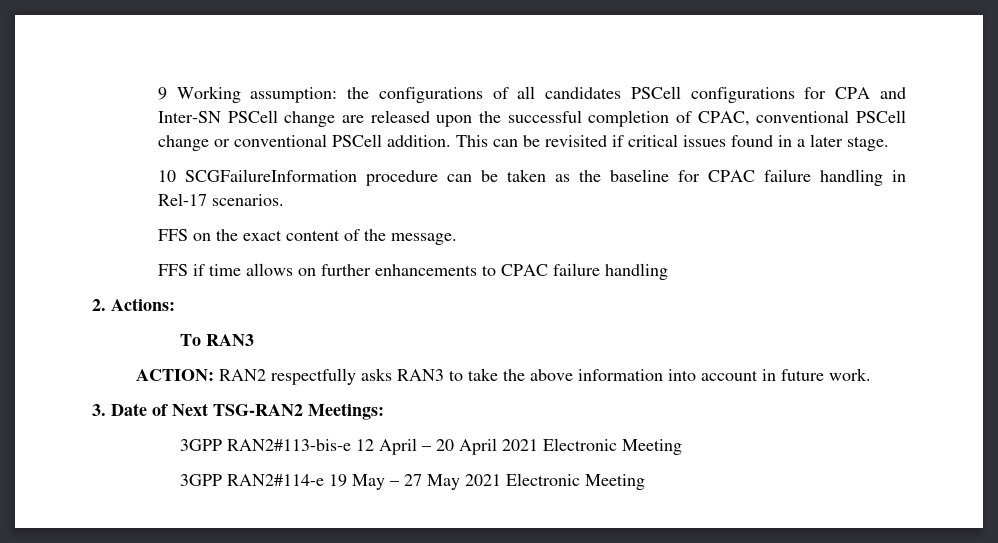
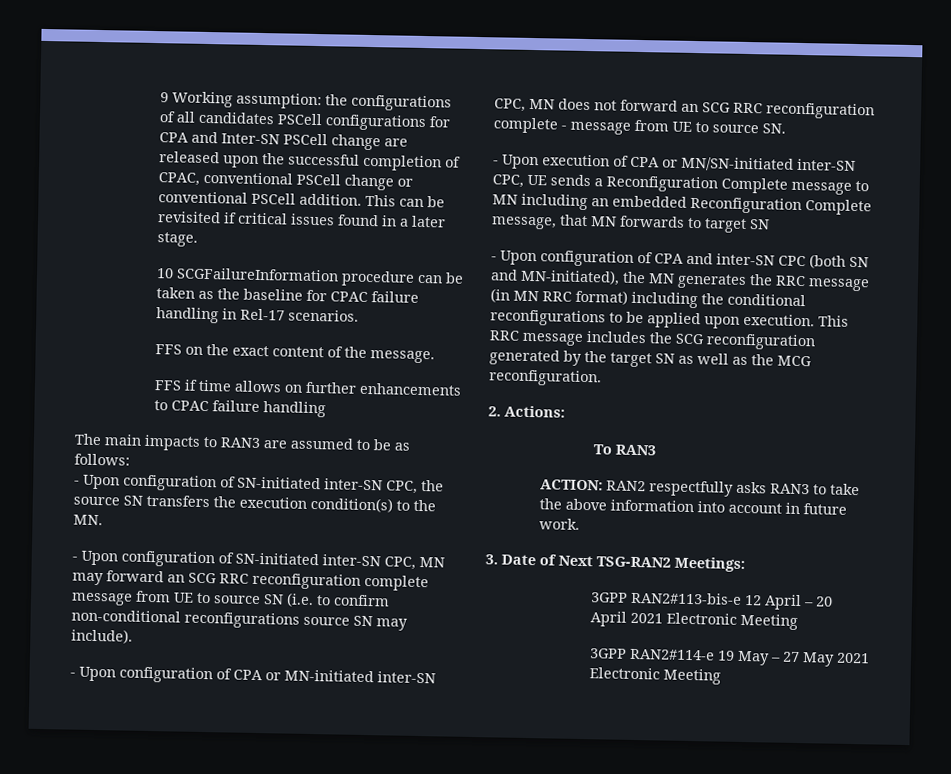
+ The main impacts to RAN3 are assumed to be as follows:
+ - Upon configuration of SN-initiated inter-SN CPC, the source SN transfers the execution condition(s) to the MN.
+ - Upon configuration of SN-initiated inter-SN CPC, MN may forward an SCG RRC reconfiguration complete message from UE to source SN (i.e. to confirm non-conditional reconfigurations source SN may include).
+ - Upon configuration of CPA or MN-initiated inter-SN CPC, MN does not forward an SCG RRC reconfiguration complete - message from UE to source SN.
+ - Upon execution of CPA or MN/SN-initiated inter-SN CPC, UE sends a Reconfiguration Complete message to MN including an embedded Reconfiguration Complete message, that MN forwards to target SN
+ - Upon configuration of CPA and inter-SN CPC (both SN and MN-initiated), the MN generates the RRC message (in MN RRC format) including the conditional reconfigurations to be applied upon execution. This RRC message includes the SCG reconfiguration generated by the target SN as well as the MCG reconfiguration.

